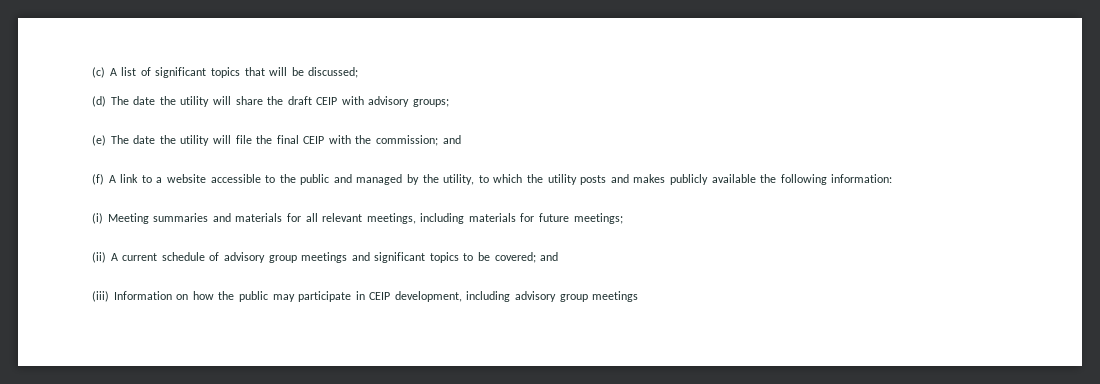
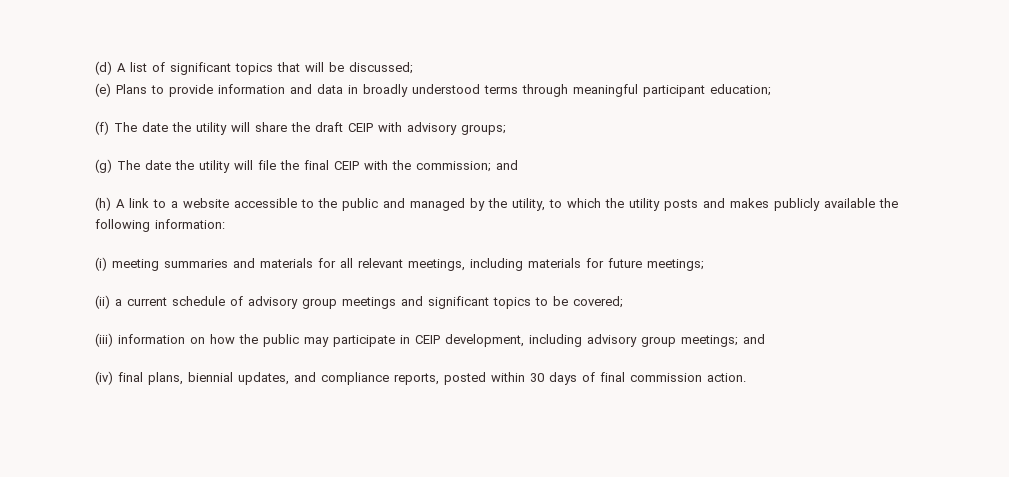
- (c) A list of significant topics that will be discussed;
+ (d) A list of significant topics that will be discussed;
- (d) The date the utility will share the draft CEIP with advisory groups;
+ (e) Plans to provide information and data in broadly understood terms through meaningful participant education;
+ (f) The date the utility will share the draft CEIP with advisory groups;
- (e) The date the utility will file the final CEIP with the commission; and
+ (g) The date the utility will file the final CEIP with the commission; and
- (f) A link to a website accessible to the public and managed by the utility, to which the utility posts and makes publicly available the following information:
+ (h) A link to a website accessible to the public and managed by the utility, to which the utility posts and makes publicly available the following information:
- (i) Meeting summaries and materials for all relevant meetings, including materials for future meetings;
+ (i) meeting summaries and materials for all relevant meetings, including materials for future meetings;
- (ii) A current schedule of advisory group meetings and significant topics to be covered; and
+ (ii) a current schedule of advisory group meetings and significant topics to be covered;
- (iii) Information on how the public may participate in CEIP development, including advisory group meetings
+ (iii) information on how the public may participate in CEIP development, including advisory group meetings; and
+ (iv) final plans, biennial updates, and compliance reports, posted within 30 days of final commission action.

